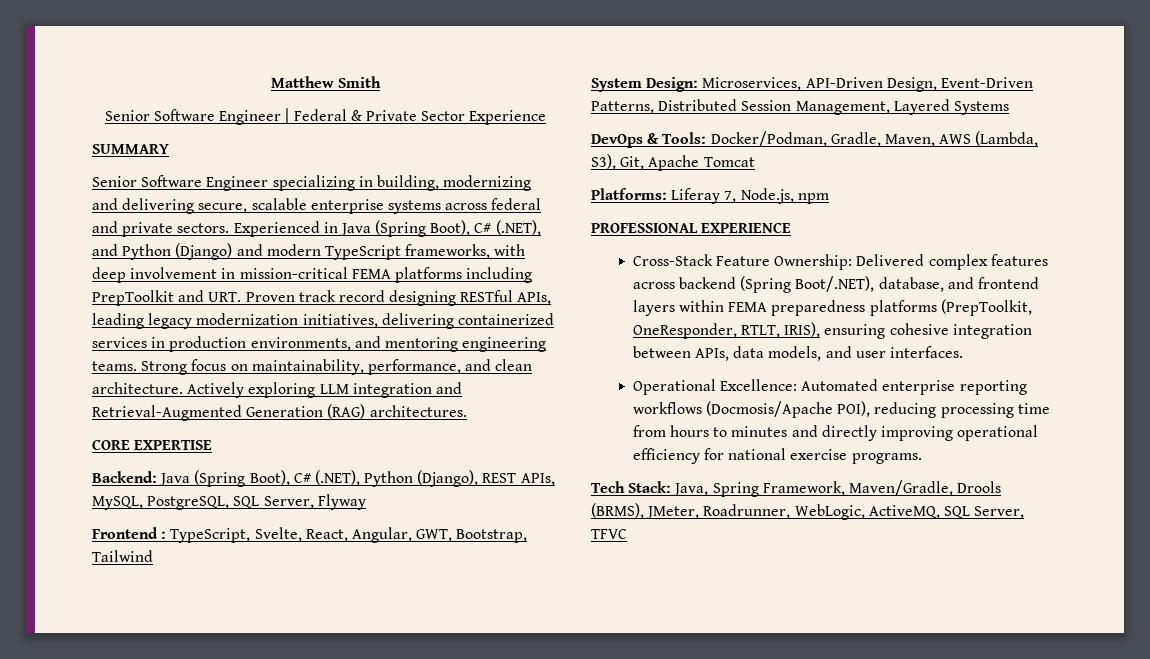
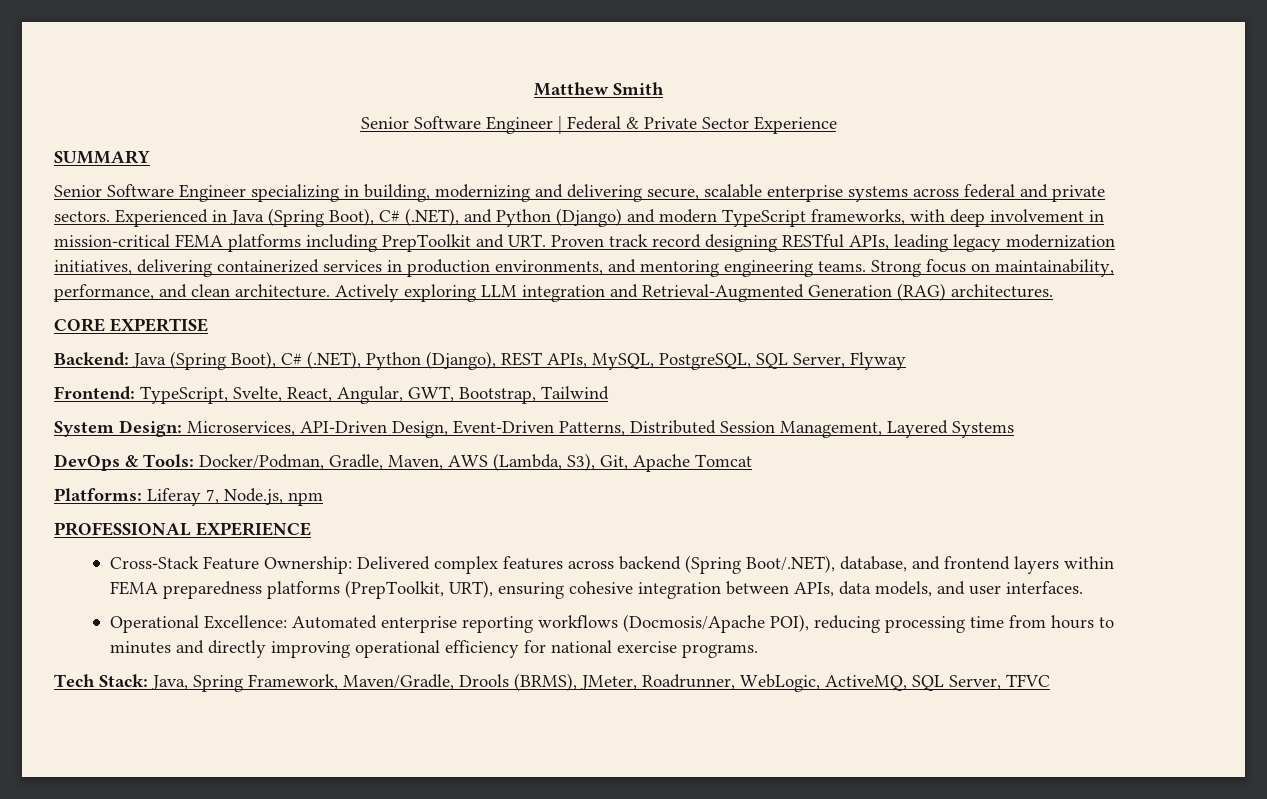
- Frontend : TypeScript, Svelte, React, Angular, GWT, Bootstrap, Tailwind
+ Frontend: TypeScript, Svelte, React, Angular, GWT, Bootstrap, Tailwind
- Cross-Stack Feature Ownership: Delivered complex features across backend (Spring Boot/.NET), database, and frontend layers within FEMA preparedness platforms (PrepToolkit, OneResponder, RTLT, IRIS), ensuring cohesive integration between APIs, data models, and user interfaces.
+ Cross-Stack Feature Ownership: Delivered complex features across backend (Spring Boot/.NET), database, and frontend layers within FEMA preparedness platforms (PrepToolkit, URT), ensuring cohesive integration between APIs, data models, and user interfaces.

